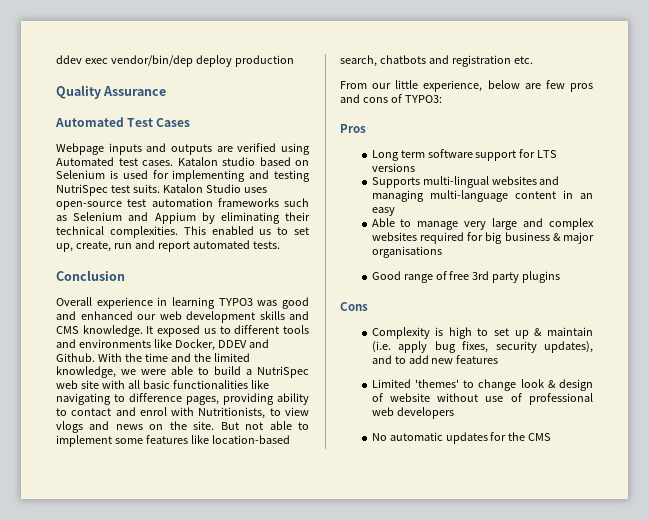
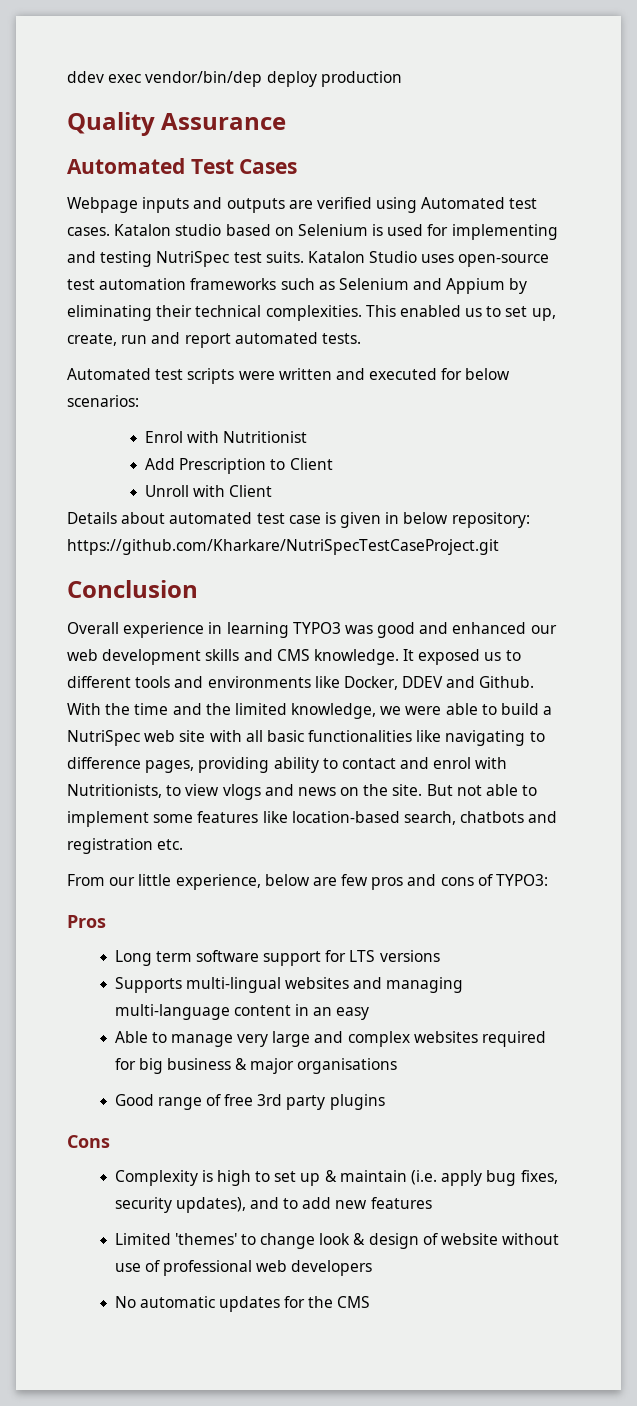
+ Automated test scripts were written and executed for below scenarios:
+ Enrol with Nutritionist
+ Add Prescription to Client
+ Unroll with Client
+ Details about automated test case is given in below repository: https://github.com/Kharkare/NutriSpecTestCaseProject.git

